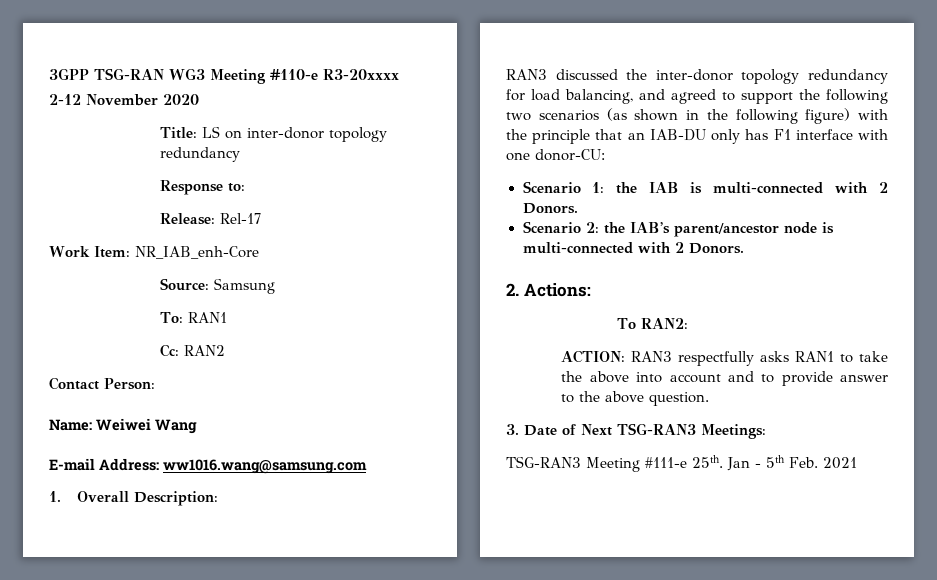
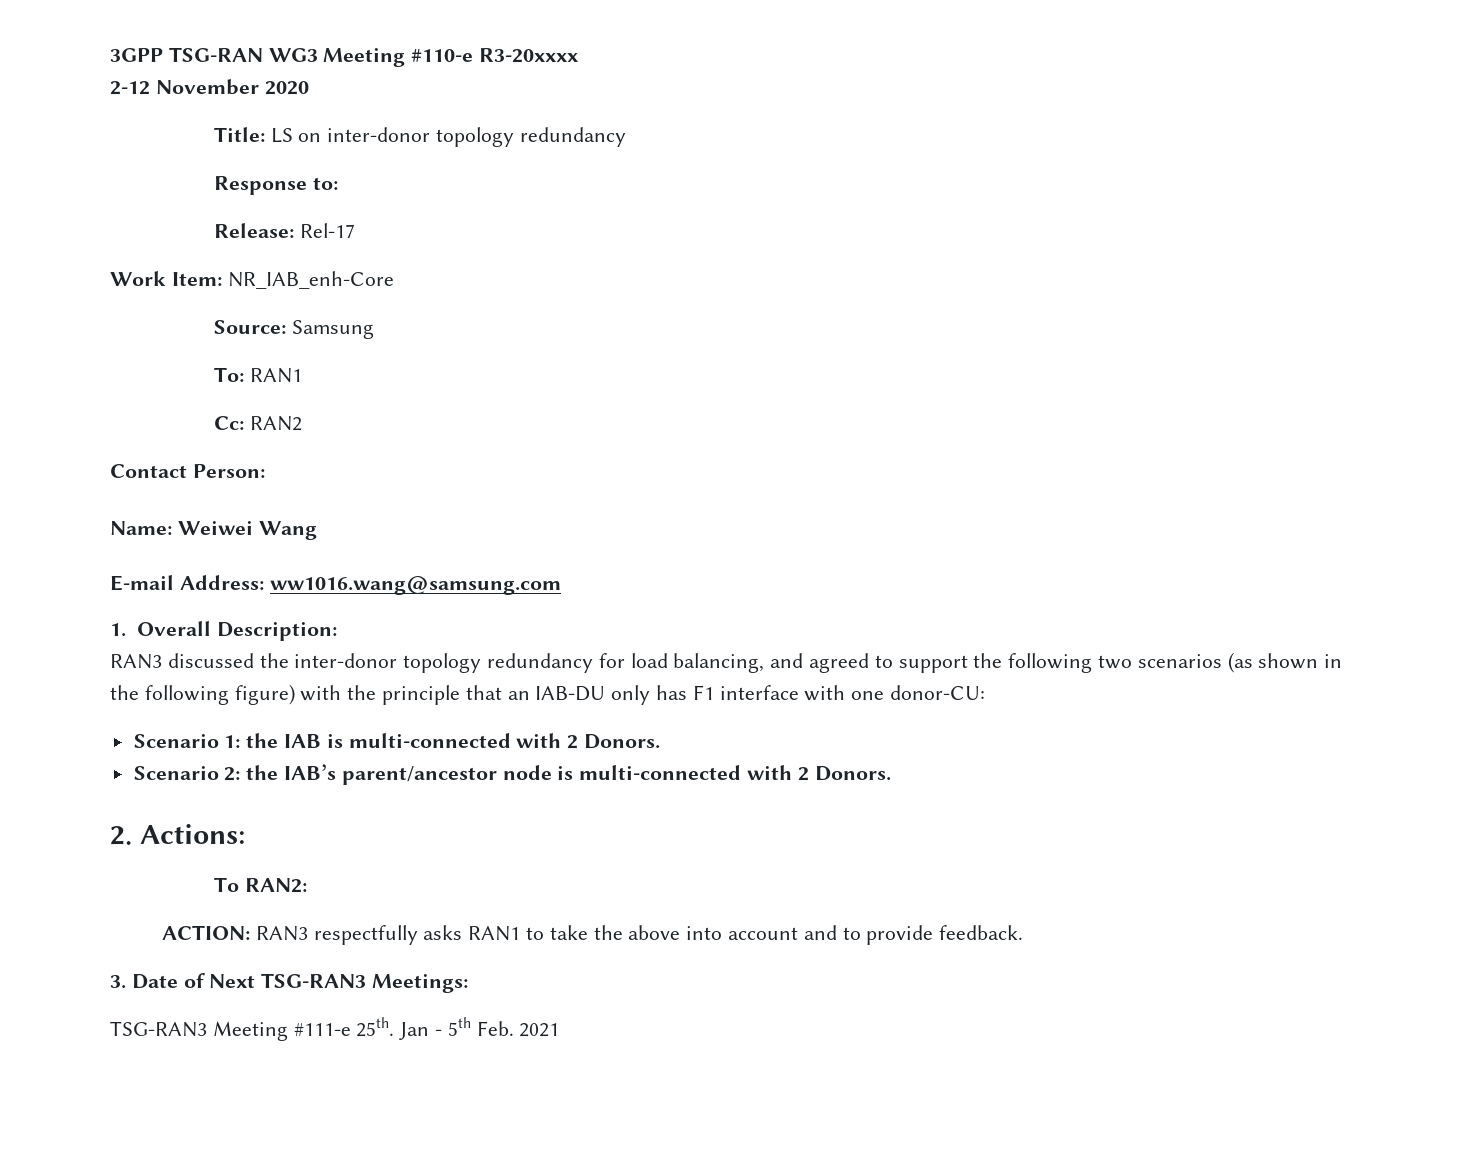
- ACTION: RAN3 respectfully asks RAN1 to take the above into account and to provide answer to the above question.
+ ACTION: RAN3 respectfully asks RAN1 to take the above into account and to provide feedback.

